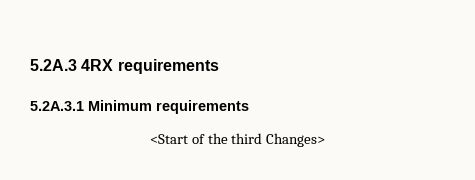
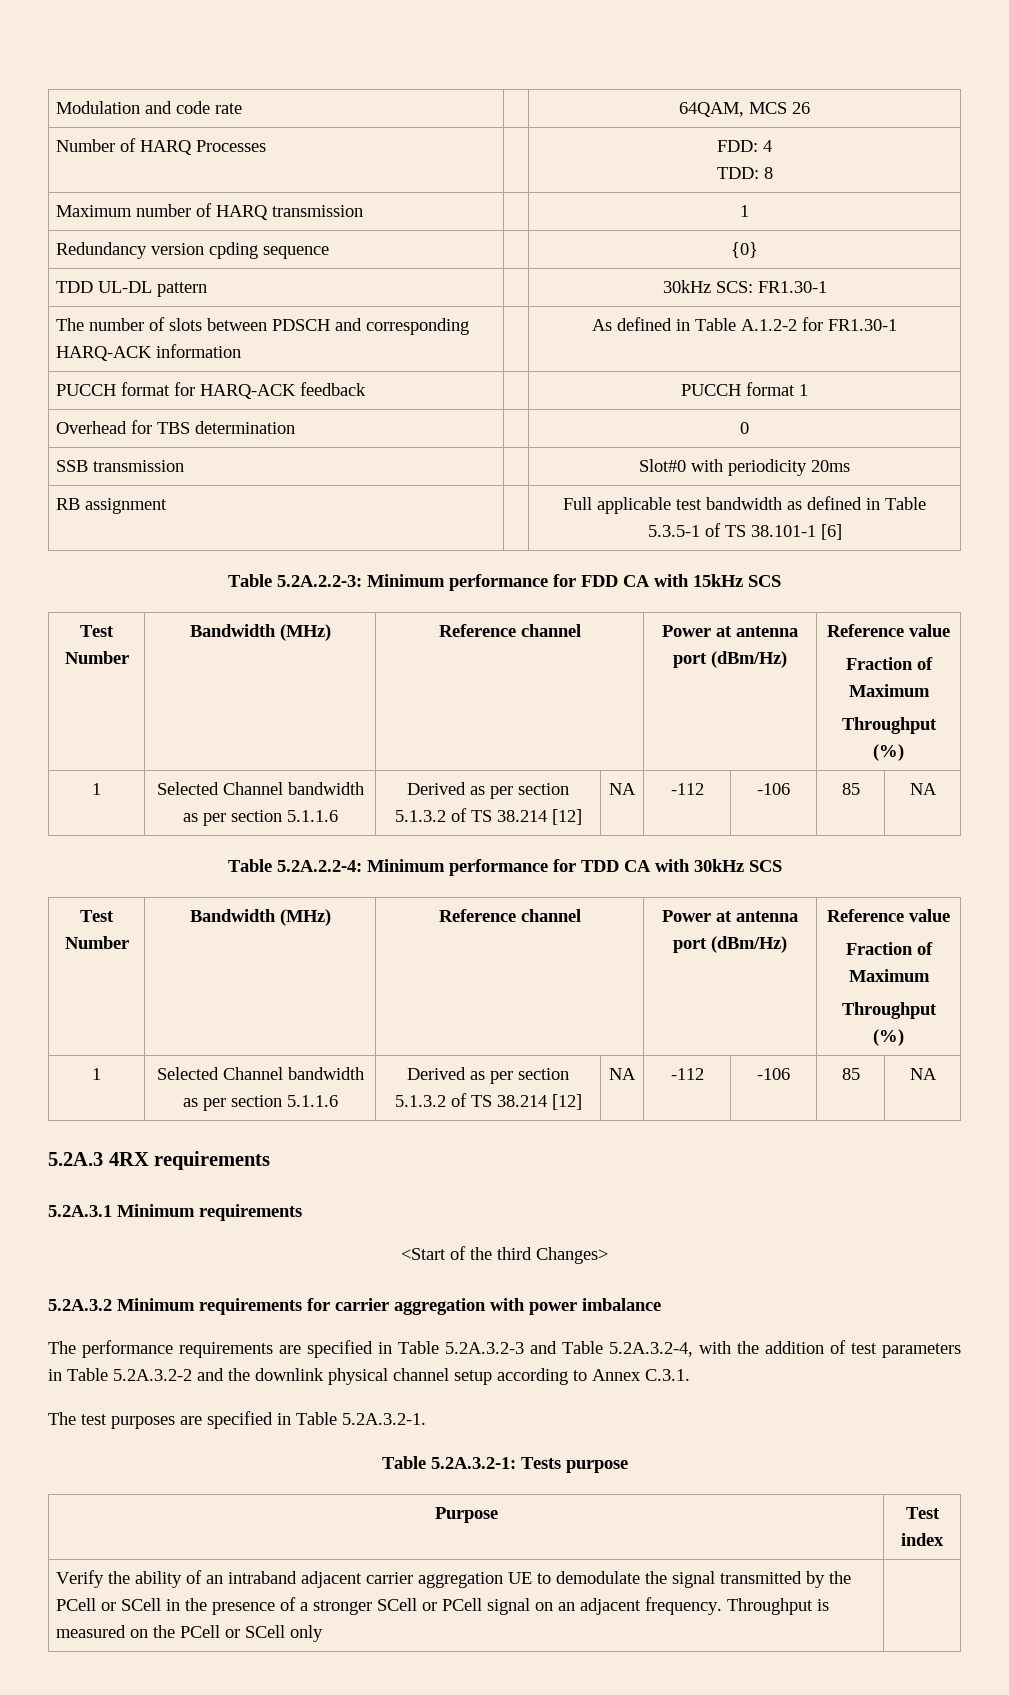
+ Modulation and code rate | | 64QAM, MCS 26
+ Number of HARQ Processes | | FDD: 4
+ TDD: 8
+ Maximum number of HARQ transmission | | 1
+ Redundancy version cpding sequence | | {0}
+ TDD UL-DL pattern | | 30kHz SCS: FR1.30-1
+ The number of slots between PDSCH and corresponding HARQ-ACK information | | As defined in Table A.1.2-2 for FR1.30-1
+ PUCCH format for HARQ-ACK feedback | | PUCCH format 1
+ Overhead for TBS determination | | 0
+ SSB transmission | | Slot#0 with periodicity 20ms
+ RB assignment | | Full applicable test bandwidth as defined in Table 5.3.5-1 of TS 38.101-1 [6]
+ Table 5.2A.2.2-3: Minimum performance for FDD CA with 15kHz SCS
+ Test Number | Bandwidth (MHz) | Reference channel | Power at antenna port (dBm/Hz) | Reference value
+ Fraction of Maximum
+ Throughput (%)
+ 1 | Selected Channel bandwidth as per section 5.1.1.6 | Derived as per section 5.1.3.2 of TS 38.214 [12] | NA | -112 | -106 | 85 | NA
+ Table 5.2A.2.2-4: Minimum performance for TDD CA with 30kHz SCS
+ Test Number | Bandwidth (MHz) | Reference channel | Power at antenna port (dBm/Hz) | Reference value
+ Fraction of Maximum
+ Throughput (%)
+ 1 | Selected Channel bandwidth as per section 5.1.1.6 | Derived as per section 5.1.3.2 of TS 38.214 [12] | NA | -112 | -106 | 85 | NA
+ 5.2A.3.2 Minimum requirements for carrier aggregation with power imbalance
+ The performance requirements are specified in Table 5.2A.3.2-3 and Table 5.2A.3.2-4, with the addition of test parameters in Table 5.2A.3.2-2 and the downlink physical channel setup according to Annex C.3.1.
+ The test purposes are specified in Table 5.2A.3.2-1.
+ Table 5.2A.3.2-1: Tests purpose
+ Purpose | Test index
+ Verify the ability of an intraband adjacent carrier aggregation UE to demodulate the signal transmitted by the PCell or SCell in the presence of a stronger SCell or PCell signal on an adjacent frequency. Throughput is measured on the PCell or SCell only

